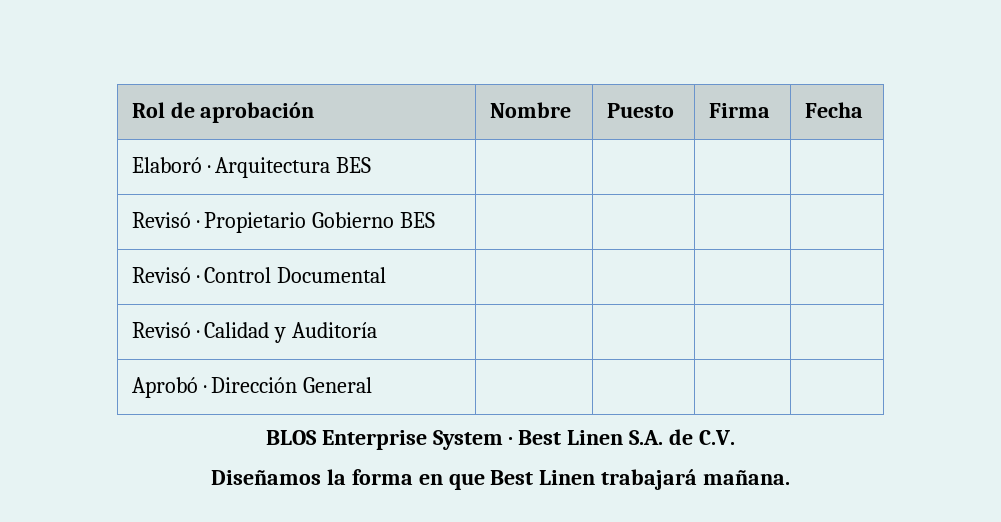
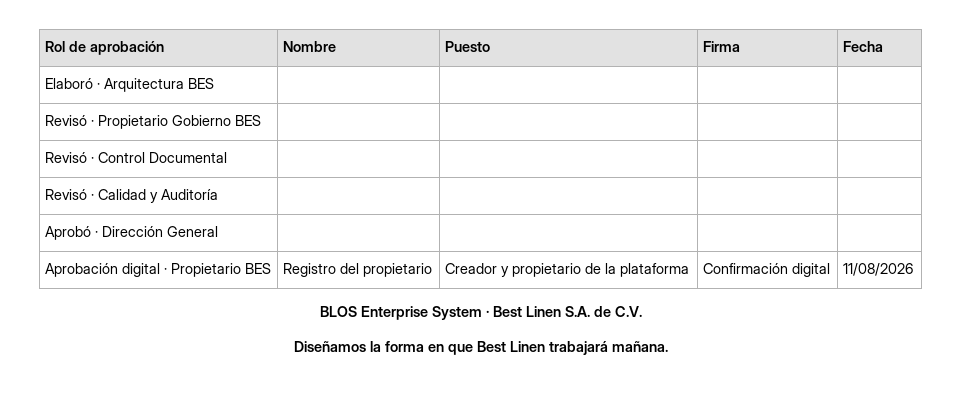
+ Aprobación digital · Propietario BES | Registro del propietario | Creador y propietario de la plataforma | Confirmación digital | 11/08/2026

